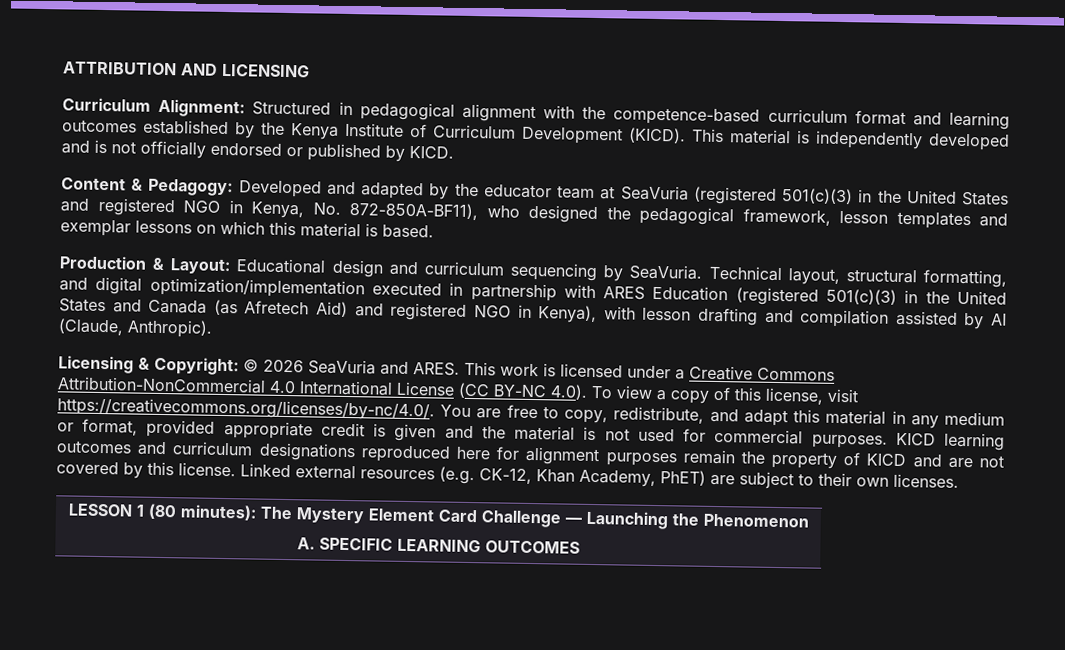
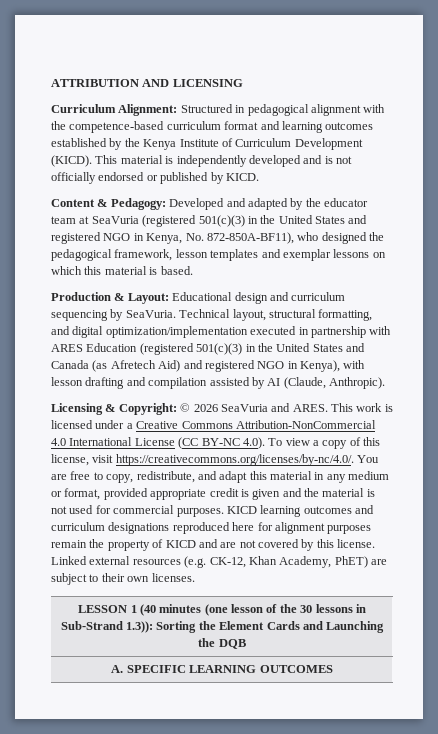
- LESSON 1 (80 minutes): The Mystery Element Card Challenge — Launching the Phenomenon
+ LESSON 1 (40 minutes (one lesson of the 30 lessons in Sub-Strand 1.3)): Sorting the Element Cards and Launching the DQB

